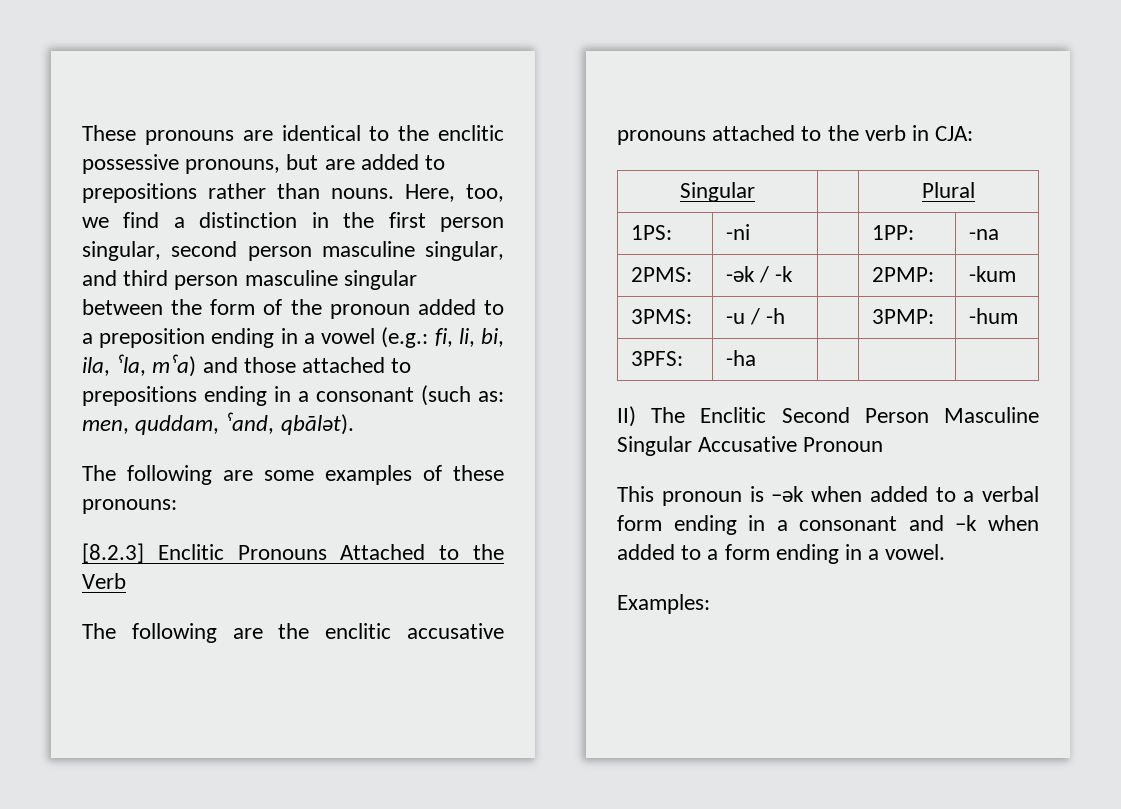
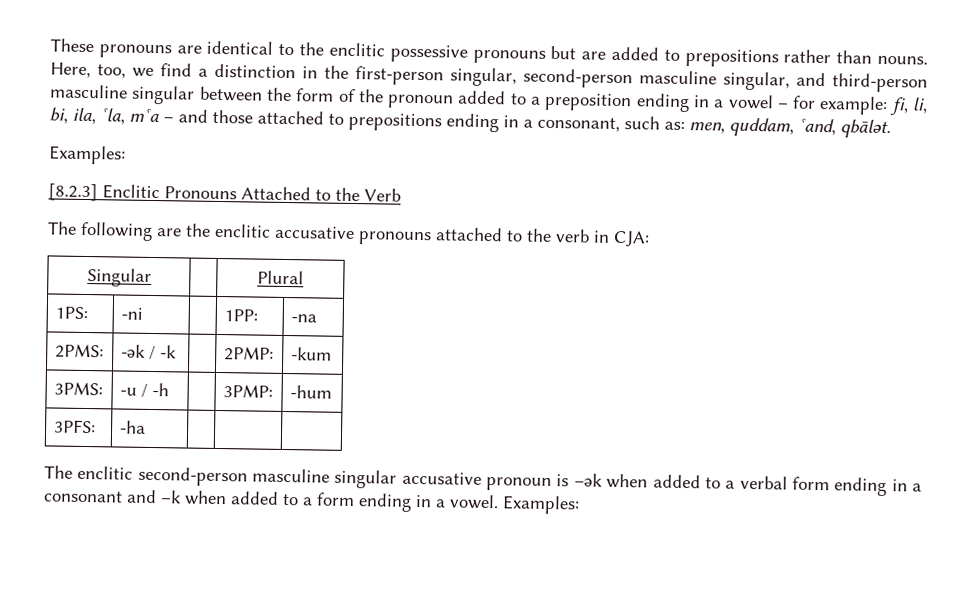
- These pronouns are identical to the enclitic possessive pronouns, but are added to prepositions rather than nouns.
+ These pronouns are identical to the enclitic possessive pronouns but are added to prepositions rather than nouns.
- Here, too, we find a distinction in the first person singular, second person masculine singular, and third person masculine singular between the form of the pronoun added to a preposition ending in a vowel (e.g.: fi, li, bi, ila, ˁla, mˁa) and those attached to prepositions ending in a consonant (such as: men, quddam, ˁand, qbālət).
- The following are some examples of these pronouns:
+ Here, too, we find a distinction in the first-person singular, second-person masculine singular, and third-person masculine singular between the form of the pronoun added to a preposition ending in a vowel – for example: fi, li, bi, ila, ˁla, mˁa – and those attached to prepositions ending in a consonant, such as: men, quddam, ˁand, qbālət.
+ Examples:
- II) The Enclitic Second Person Masculine Singular Accusative Pronoun
- This pronoun is –ǝk when added to a verbal form ending in a consonant and –k when added to a form ending in a vowel.
- Examples:
+ The enclitic second-person masculine singular accusative pronoun is –ǝk when added to a verbal form ending in a consonant and –k when added to a form ending in a vowel. Examples:

